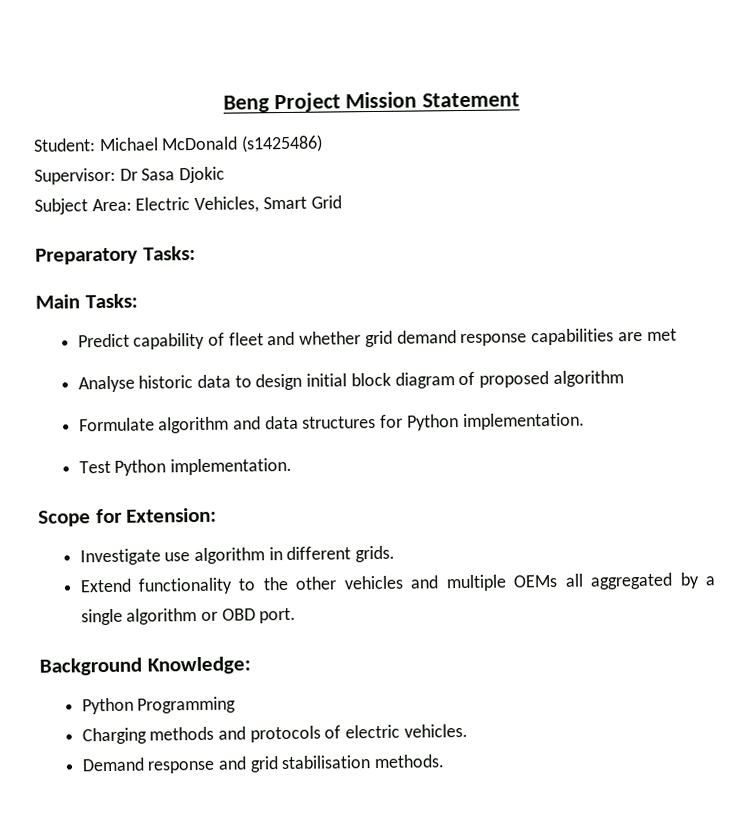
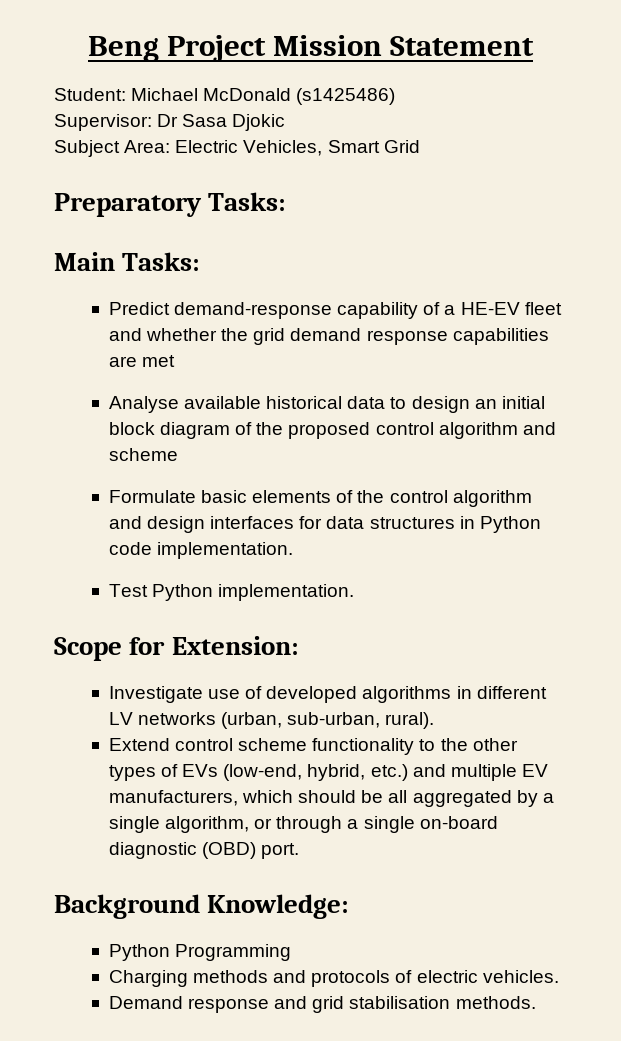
- Predict capability of fleet and whether grid demand response capabilities are met
+ Predict demand-response capability of a HE-EV fleet and whether the grid demand response capabilities are met
- Analyse historic data to design initial block diagram of proposed algorithm
+ Analyse available historical data to design an initial block diagram of the proposed control algorithm and scheme
- Formulate algorithm and data structures for Python implementation.
+ Formulate basic elements of the control algorithm and design interfaces for data structures in Python code implementation.
- Investigate use algorithm in different grids.
+ Investigate use of developed algorithms in different LV networks (urban, sub-urban, rural).
- Extend functionality to the other vehicles and multiple OEMs all aggregated by a single algorithm or OBD port.
+ Extend control scheme functionality to the other types of EVs (low-end, hybrid, etc.) and multiple EV manufacturers, which should be all aggregated by a single algorithm, or through a single on-board diagnostic (OBD) port.

